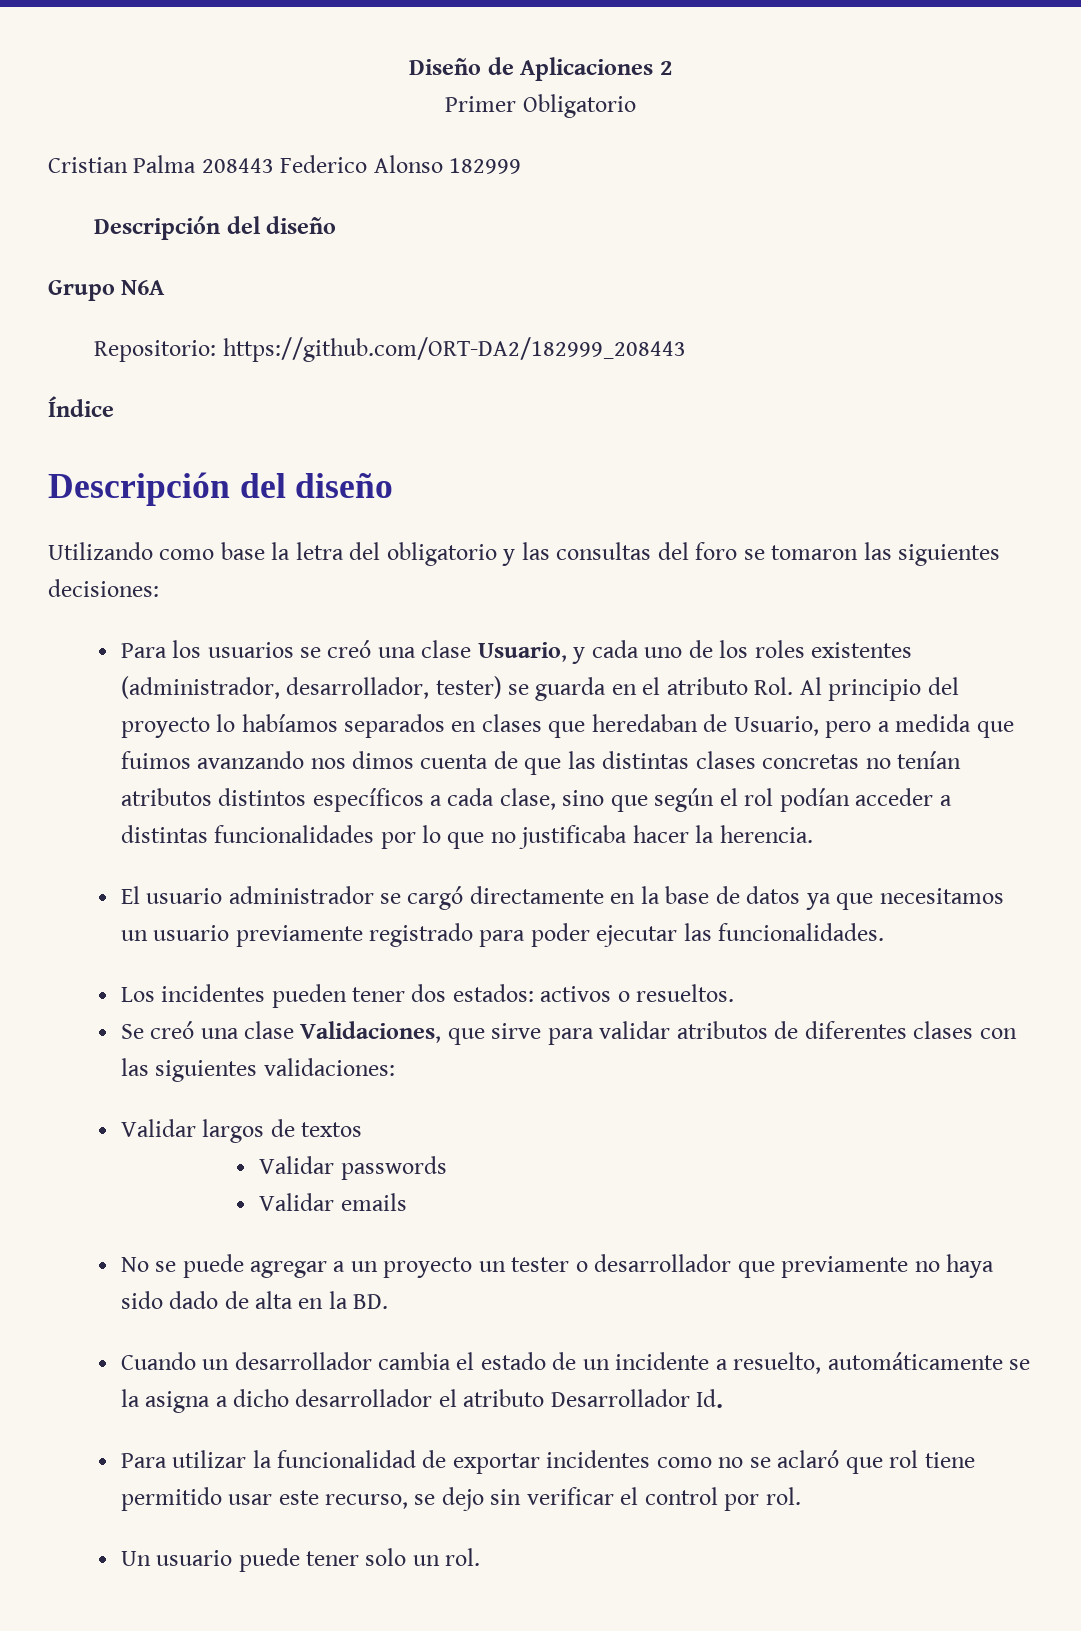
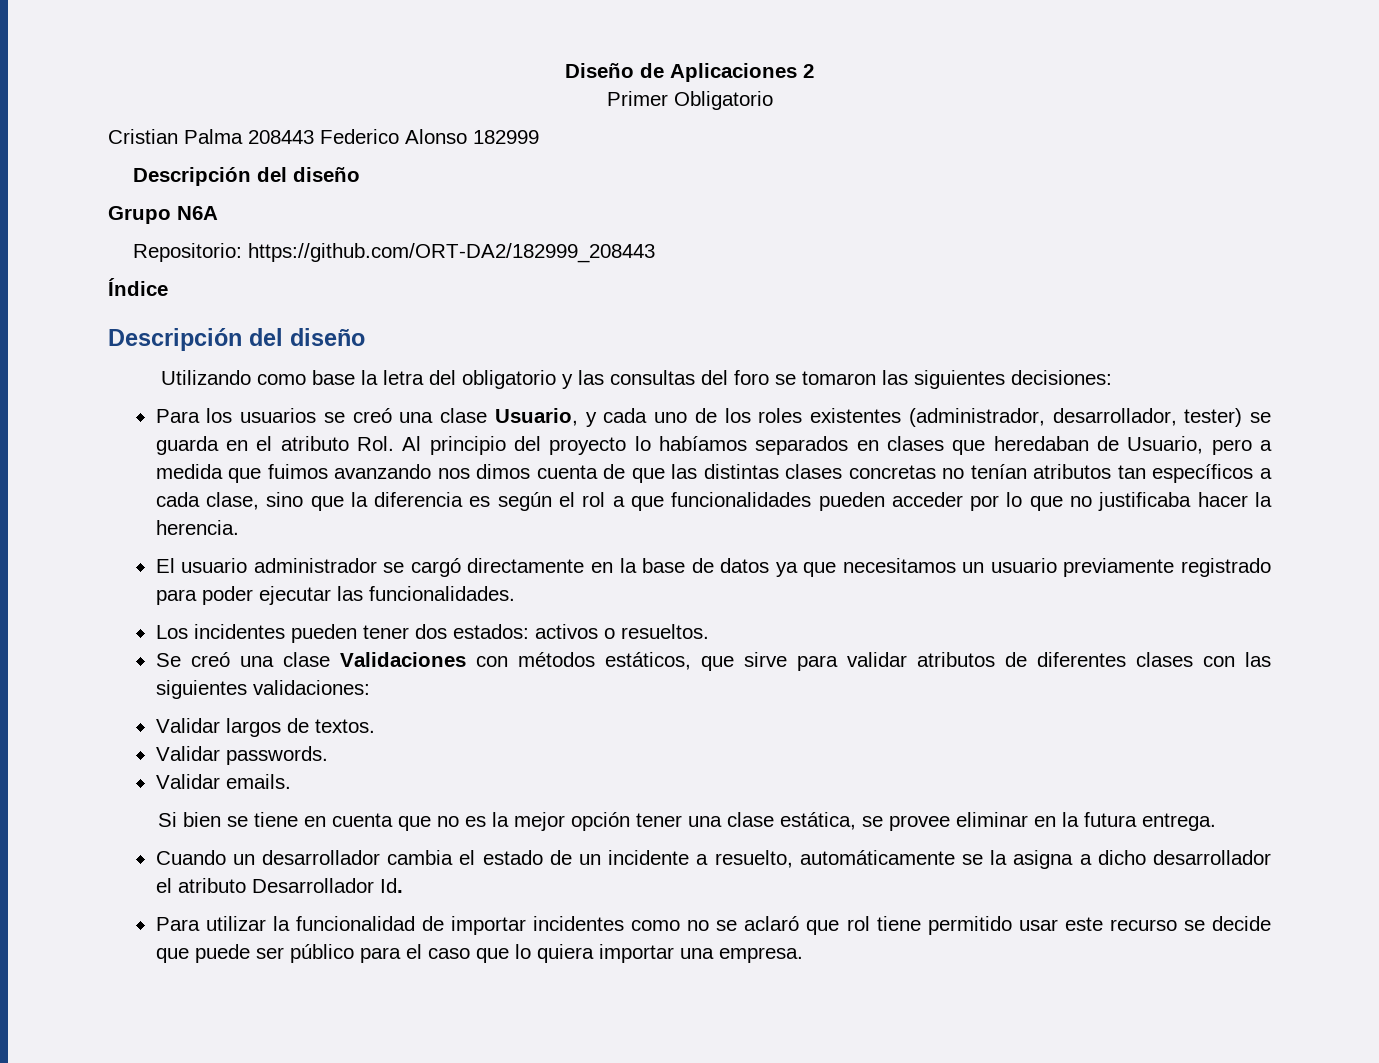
- Para los usuarios se creó una clase Usuario, y cada uno de los roles existentes (administrador, desarrollador, tester) se guarda en el atributo Rol. Al principio del proyecto lo habíamos separados en clases que heredaban de Usuario, pero a medida que fuimos avanzando nos dimos cuenta de que las distintas clases concretas no tenían atributos distintos específicos a cada clase, sino que según el rol podían acceder a distintas funcionalidades por lo que no justificaba hacer la herencia.
+ Para los usuarios se creó una clase Usuario, y cada uno de los roles existentes (administrador, desarrollador, tester) se guarda en el atributo Rol. Al principio del proyecto lo habíamos separados en clases que heredaban de Usuario, pero a medida que fuimos avanzando nos dimos cuenta de que las distintas clases concretas no tenían atributos tan específicos a cada clase, sino que la diferencia es según el rol a que funcionalidades pueden acceder por lo que no justificaba hacer la herencia.
- Se creó una clase Validaciones, que sirve para validar atributos de diferentes clases con las siguientes validaciones:
+ Se creó una clase Validaciones con métodos estáticos, que sirve para validar atributos de diferentes clases con las siguientes validaciones:
- Validar largos de textos
- Validar passwords
- Validar emails
- No se puede agregar a un proyecto un tester o desarrollador que previamente no haya sido dado de alta en la BD.
+ Validar largos de textos.
+ Validar passwords.
+ Validar emails.
+ Si bien se tiene en cuenta que no es la mejor opción tener una clase estática, se provee eliminar en la futura entrega.
- Para utilizar la funcionalidad de exportar incidentes como no se aclaró que rol tiene permitido usar este recurso, se dejo sin verificar el control por rol.
- Un usuario puede tener solo un rol.
+ Para utilizar la funcionalidad de importar incidentes como no se aclaró que rol tiene permitido usar este recurso se decide que puede ser público para el caso que lo quiera importar una empresa.

